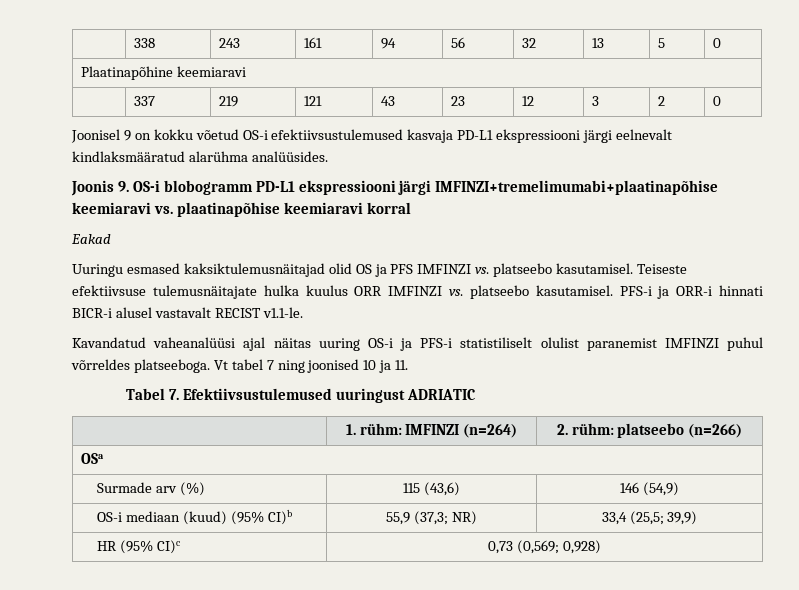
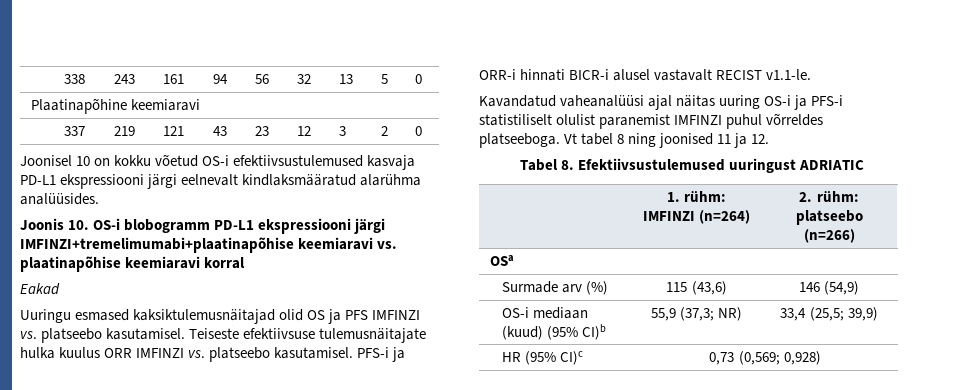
- Joonisel 9 on kokku võetud OS-i efektiivsustulemused kasvaja PD-L1 ekspressiooni järgi eelnevalt kindlaksmääratud alarühma analüüsides.
+ Joonisel 10 on kokku võetud OS-i efektiivsustulemused kasvaja PD-L1 ekspressiooni järgi eelnevalt kindlaksmääratud alarühma analüüsides.
- Joonis 9. OS-i blobogramm PD-L1 ekspressiooni järgi IMFINZI+tremelimumabi+plaatinapõhise keemiaravi vs. plaatinapõhise keemiaravi korral
+ Joonis 10. OS-i blobogramm PD-L1 ekspressiooni järgi IMFINZI+tremelimumabi+plaatinapõhise keemiaravi vs. plaatinapõhise keemiaravi korral
- Vt tabel 7 ning joonised 10 ja 11.
+ Vt tabel 8 ning joonised 11 ja 12.
- Tabel 7. Efektiivsustulemused uuringust ADRIATIC
+ Tabel 8. Efektiivsustulemused uuringust ADRIATIC

